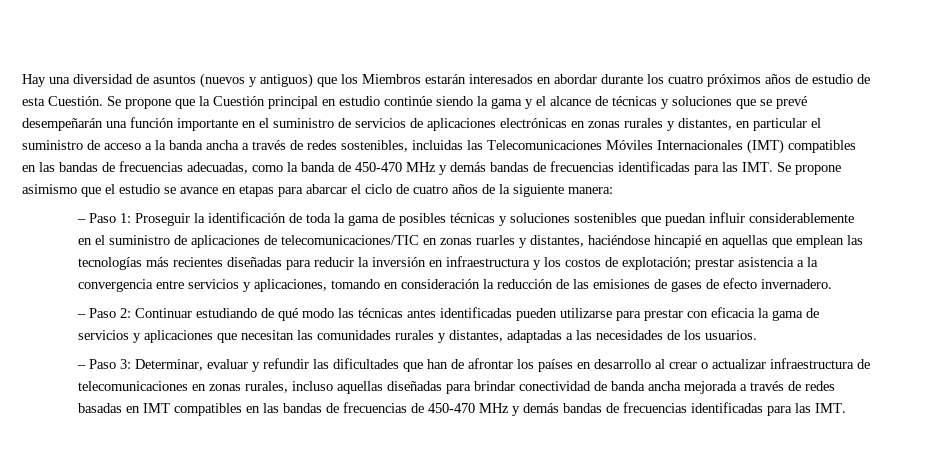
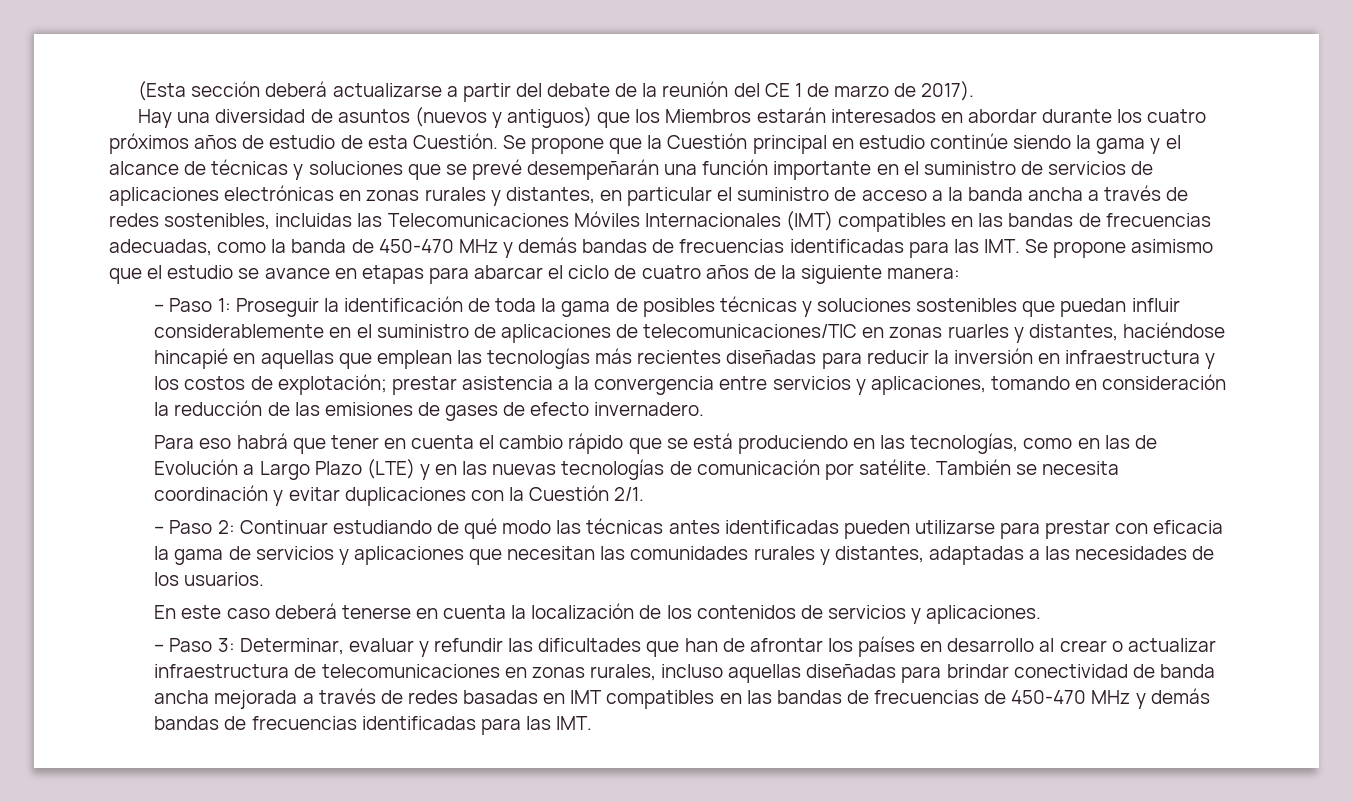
+ (Esta sección deberá actualizarse a partir del debate de la reunión del CE 1 de marzo de 2017).
+ Para eso habrá que tener en cuenta el cambio rápido que se está produciendo en las tecnologías, como en las de Evolución a Largo Plazo (LTE) y en las nuevas tecnologías de comunicación por satélite. También se necesita coordinación y evitar duplicaciones con la Cuestión 2/1.
+ En este caso deberá tenerse en cuenta la localización de los contenidos de servicios y aplicaciones.

